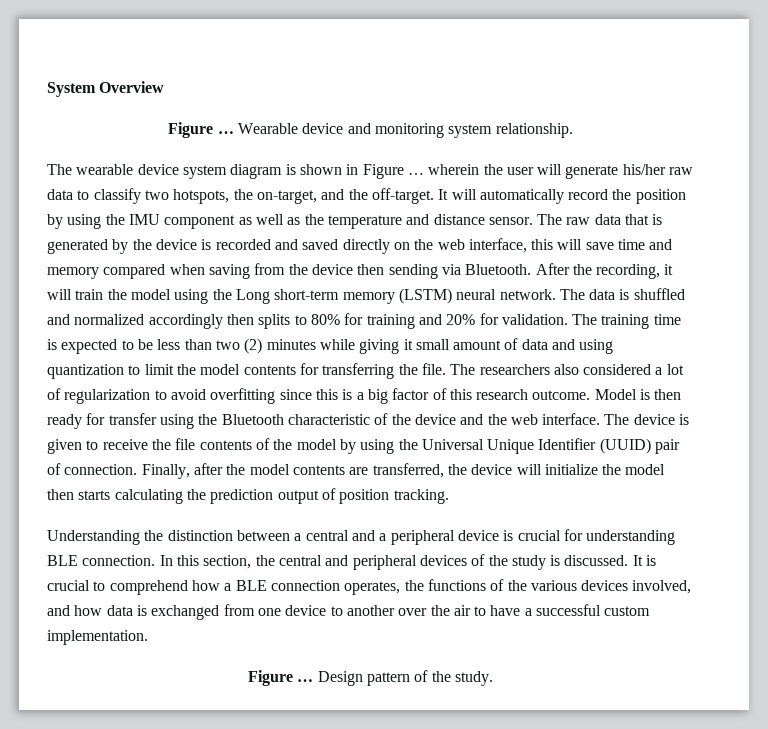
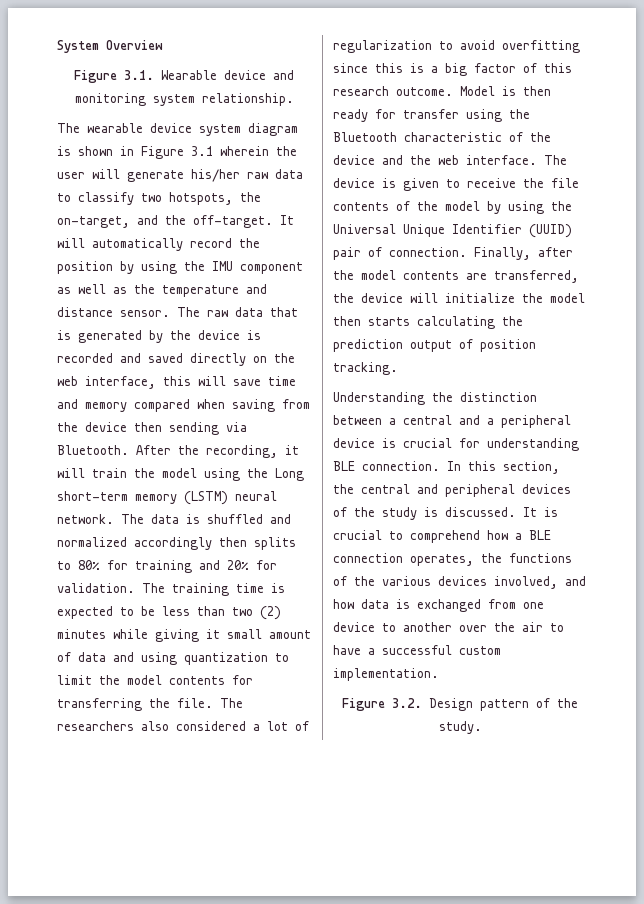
- Figure … Wearable device and monitoring system relationship.
+ Figure 3.1. Wearable device and monitoring system relationship.
- The wearable device system diagram is shown in Figure … wherein the user will generate his/her raw data to classify two hotspots, the on-target, and the off-target.
+ The wearable device system diagram is shown in Figure 3.1 wherein the user will generate his/her raw data to classify two hotspots, the on-target, and the off-target.
- Figure … Design pattern of the study.
+ Figure 3.2. Design pattern of the study.

